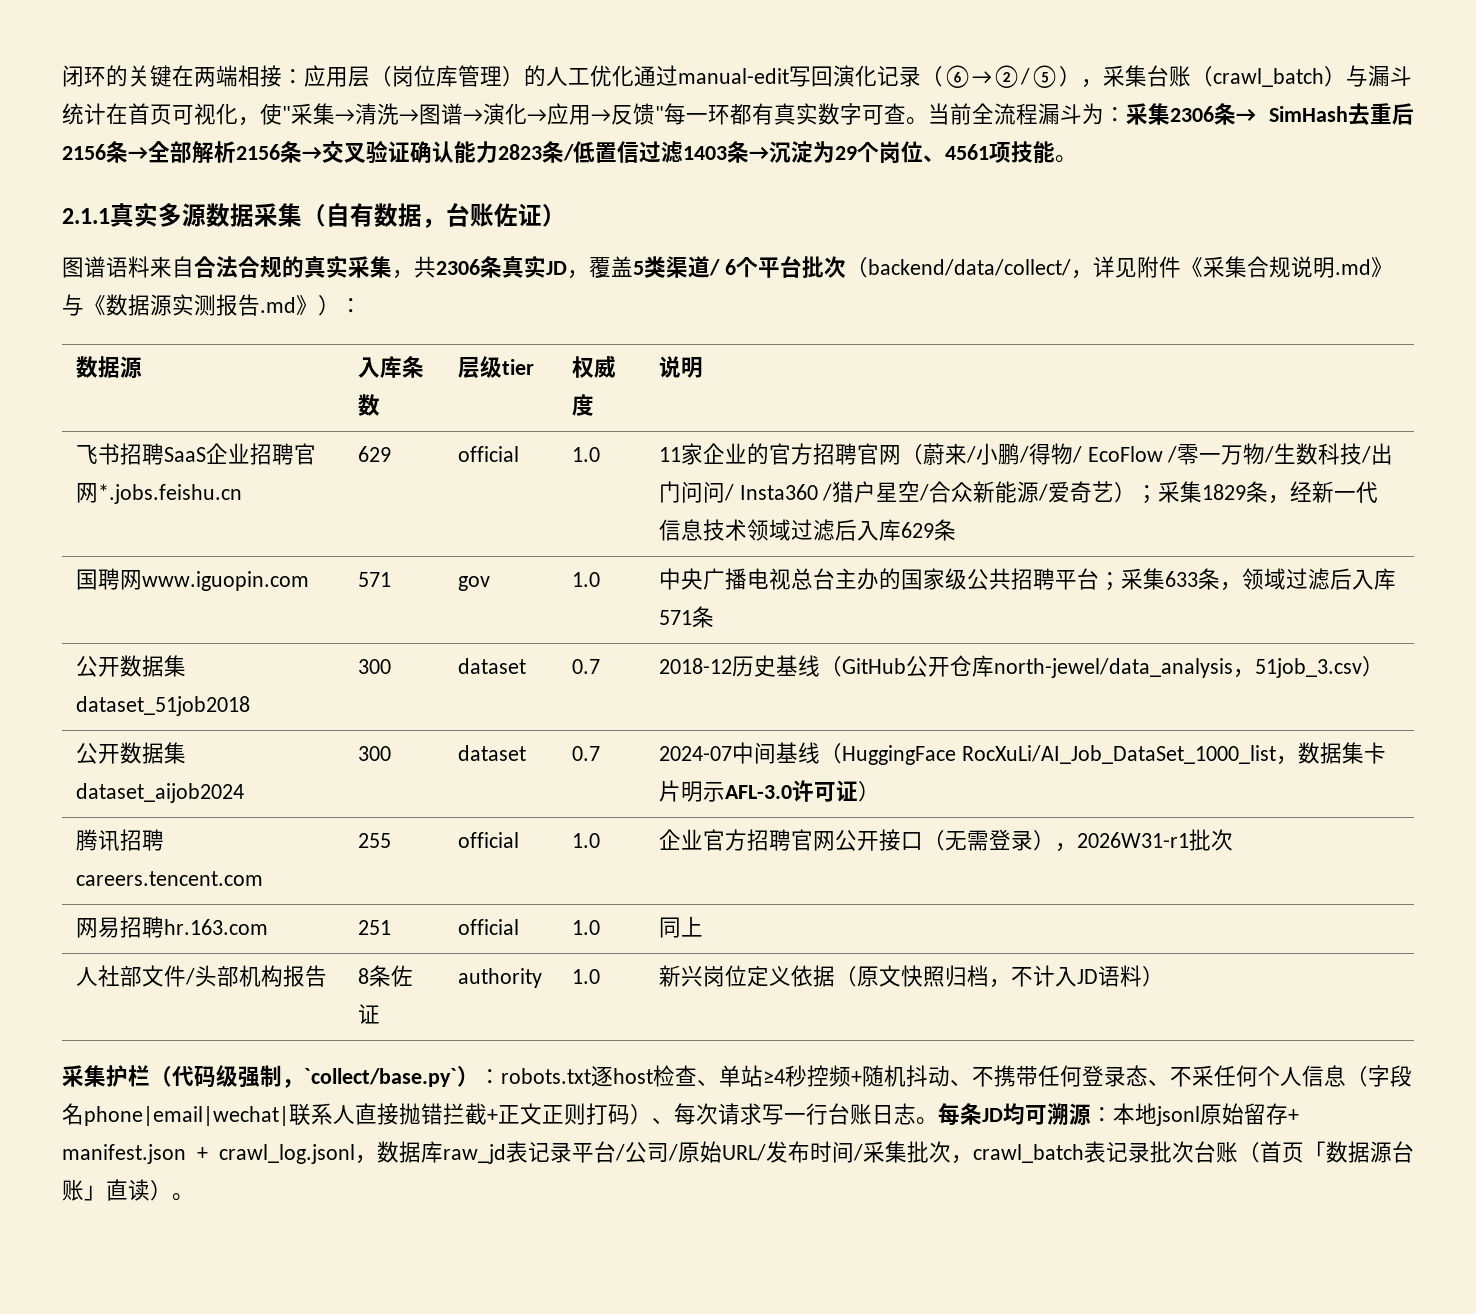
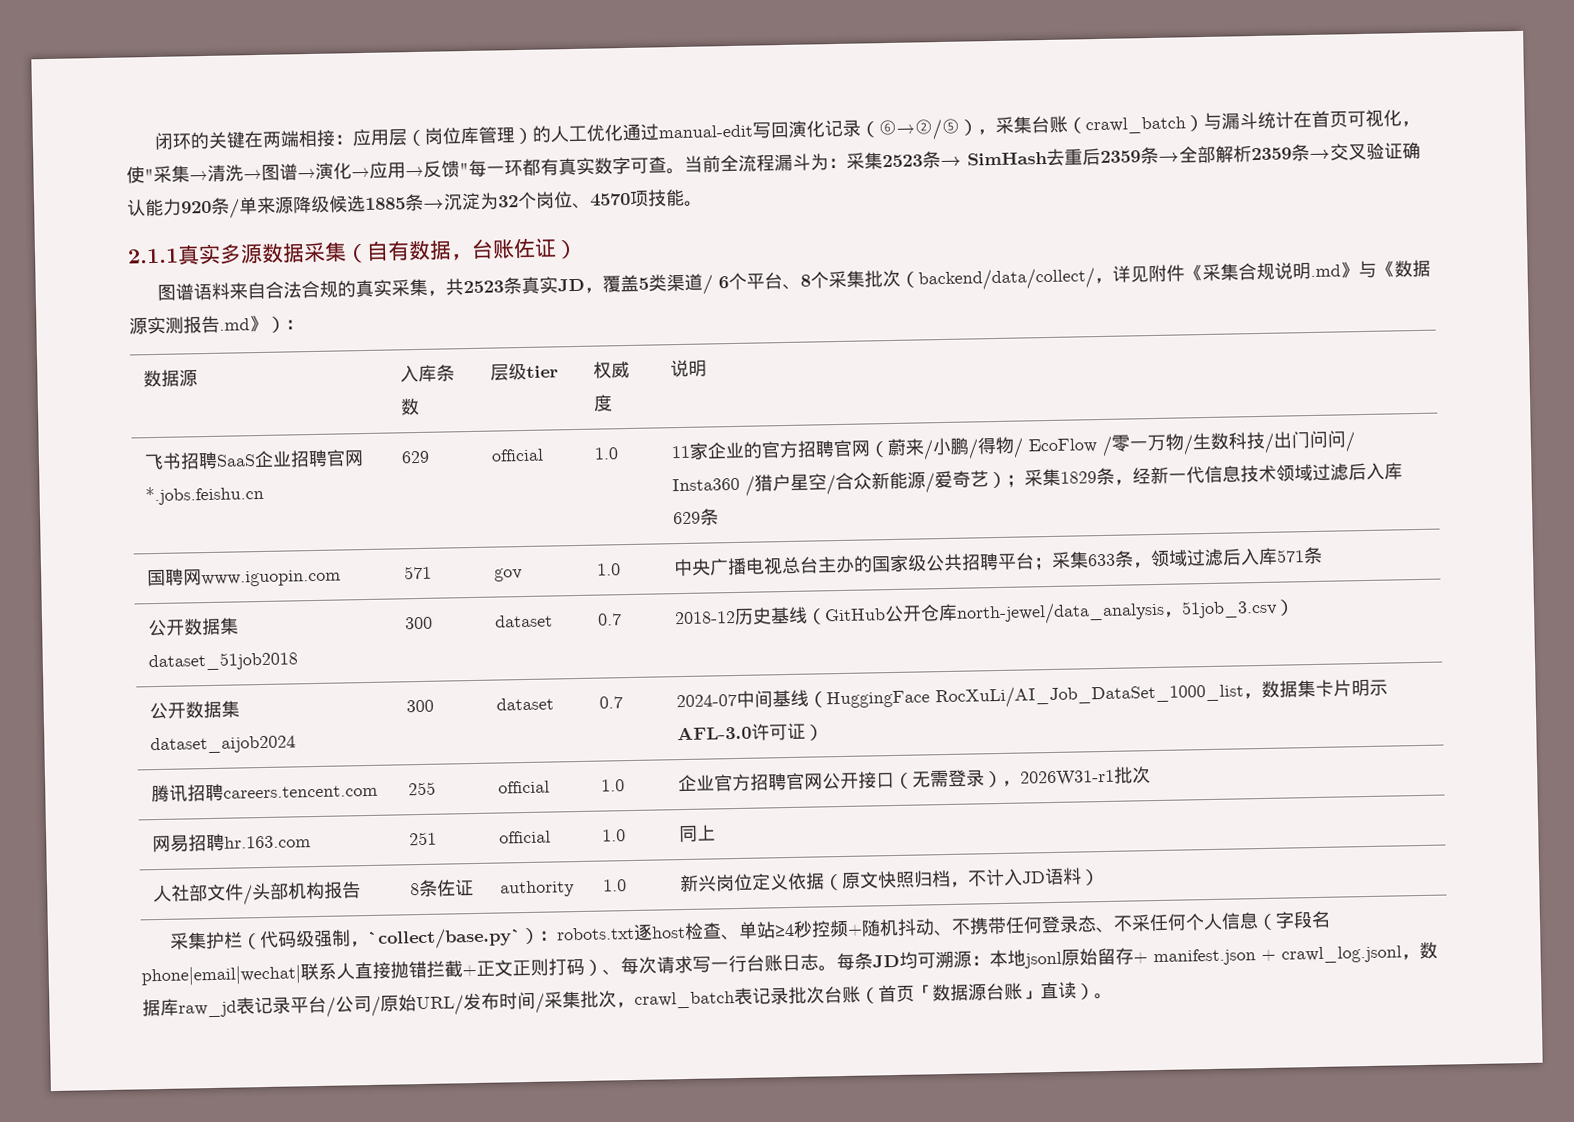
- 当前全流程漏斗为：采集2306条→ SimHash去重后2156条→全部解析2156条→交叉验证确认能力2823条/低置信过滤1403条→沉淀为29个岗位、4561项技能。
+ 当前全流程漏斗为：采集2523条→ SimHash去重后2359条→全部解析2359条→交叉验证确认能力920条/单来源降级候选1885条→沉淀为32个岗位、4570项技能。
- 图谱语料来自合法合规的真实采集，共2306条真实JD，覆盖5类渠道/ 6个平台批次（backend/data/collect/，详见附件《采集合规说明.md》与《数据源实测报告.md》）：
+ 图谱语料来自合法合规的真实采集，共2523条真实JD，覆盖5类渠道/ 6个平台、8个采集批次（backend/data/collect/，详见附件《采集合规说明.md》与《数据源实测报告.md》）：

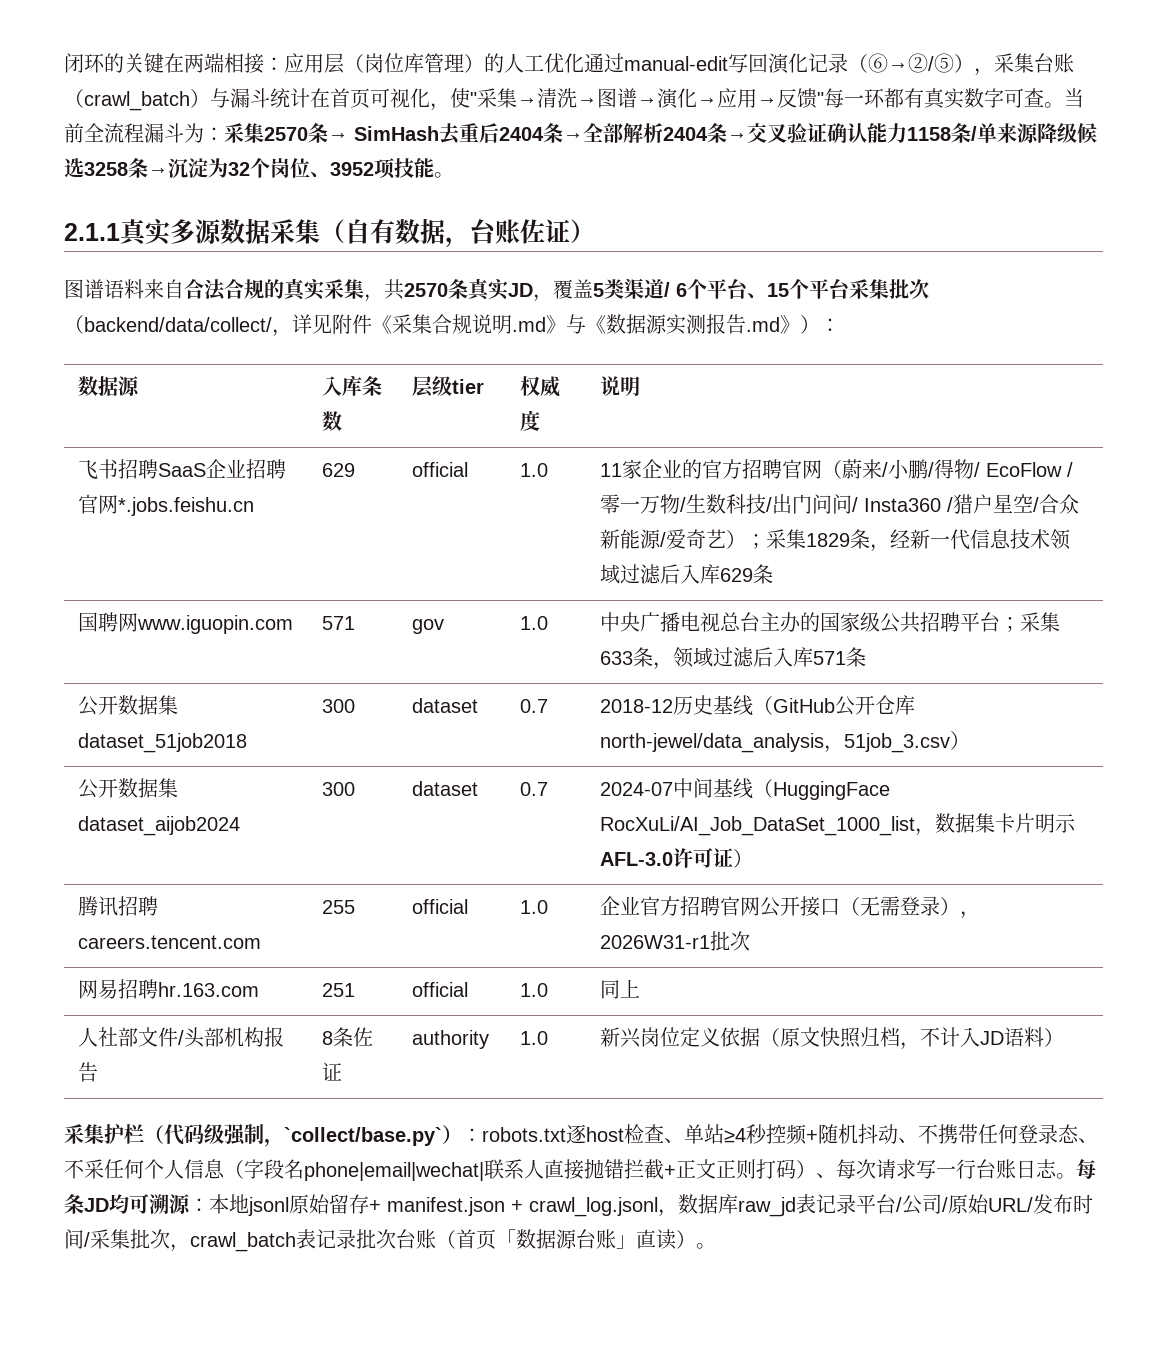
- 当前全流程漏斗为：采集2523条→ SimHash去重后2359条→全部解析2359条→交叉验证确认能力920条/单来源降级候选1885条→沉淀为32个岗位、4570项技能。
+ 当前全流程漏斗为：采集2570条→ SimHash去重后2404条→全部解析2404条→交叉验证确认能力1158条/单来源降级候选3258条→沉淀为32个岗位、3952项技能。
- 图谱语料来自合法合规的真实采集，共2523条真实JD，覆盖5类渠道/ 6个平台、8个采集批次（backend/data/collect/，详见附件《采集合规说明.md》与《数据源实测报告.md》）：
+ 图谱语料来自合法合规的真实采集，共2570条真实JD，覆盖5类渠道/ 6个平台、15个平台采集批次（backend/data/collect/，详见附件《采集合规说明.md》与《数据源实测报告.md》）：

